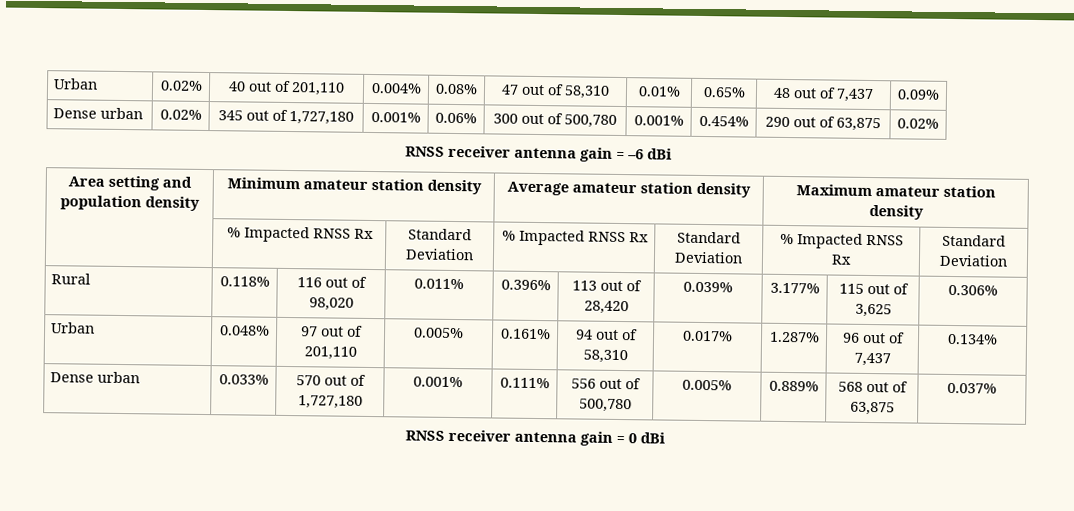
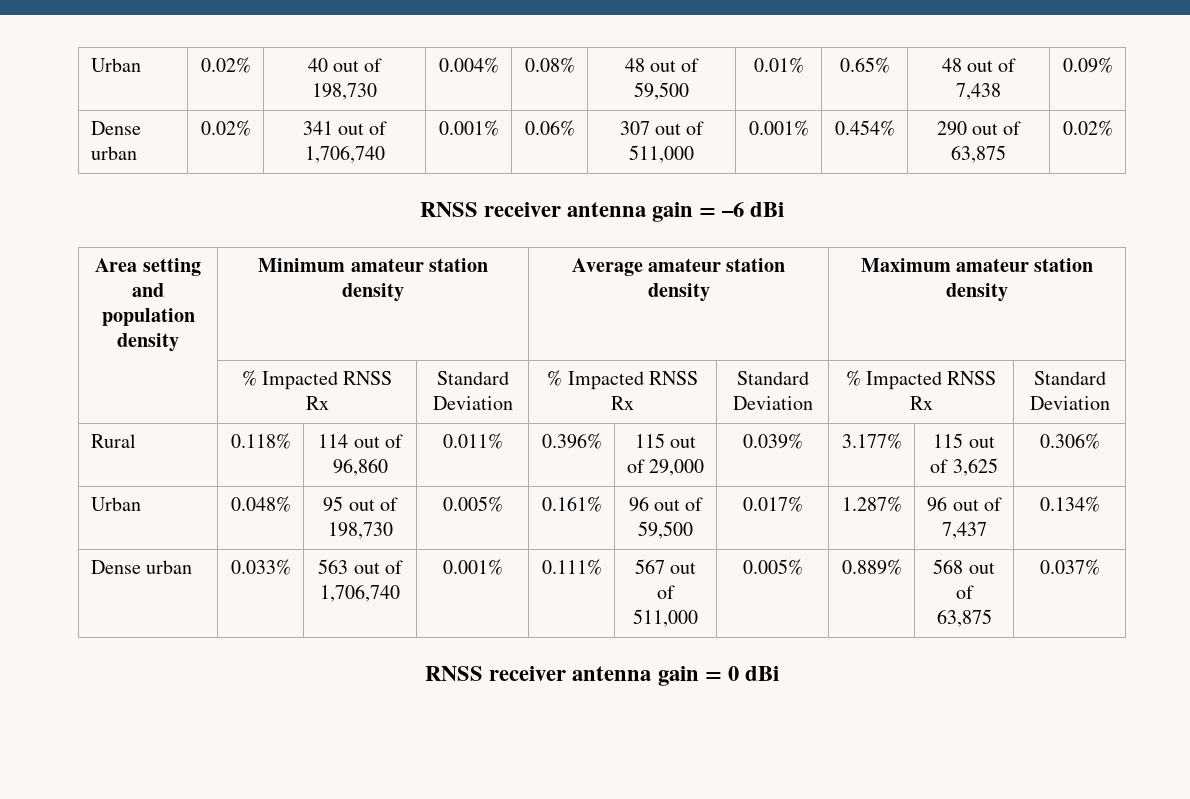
- Urban | 0.02% | 40 out of 201,110 | 0.004% | 0.08% | 47 out of 58,310 | 0.01% | 0.65% | 48 out of 7,437 | 0.09%
+ Urban | 0.02% | 40 out of 198,730 | 0.004% | 0.08% | 48 out of 59,500 | 0.01% | 0.65% | 48 out of 7,438 | 0.09%
- Dense urban | 0.02% | 345 out of 1,727,180 | 0.001% | 0.06% | 300 out of 500,780 | 0.001% | 0.454% | 290 out of 63,875 | 0.02%
+ Dense urban | 0.02% | 341 out of 1,706,740 | 0.001% | 0.06% | 307 out of 511,000 | 0.001% | 0.454% | 290 out of 63,875 | 0.02%
- Rural | 0.118% | 116 out of 98,020 | 0.011% | 0.396% | 113 out of 28,420 | 0.039% | 3.177% | 115 out of 3,625 | 0.306%
+ Rural | 0.118% | 114 out of 96,860 | 0.011% | 0.396% | 115 out of 29,000 | 0.039% | 3.177% | 115 out of 3,625 | 0.306%
- Urban | 0.048% | 97 out of 201,110 | 0.005% | 0.161% | 94 out of 58,310 | 0.017% | 1.287% | 96 out of 7,437 | 0.134%
+ Urban | 0.048% | 95 out of 198,730 | 0.005% | 0.161% | 96 out of 59,500 | 0.017% | 1.287% | 96 out of 7,437 | 0.134%
- Dense urban | 0.033% | 570 out of 1,727,180 | 0.001% | 0.111% | 556 out of 500,780 | 0.005% | 0.889% | 568 out of 63,875 | 0.037%
+ Dense urban | 0.033% | 563 out of 1,706,740 | 0.001% | 0.111% | 567 out of 511,000 | 0.005% | 0.889% | 568 out of 63,875 | 0.037%

